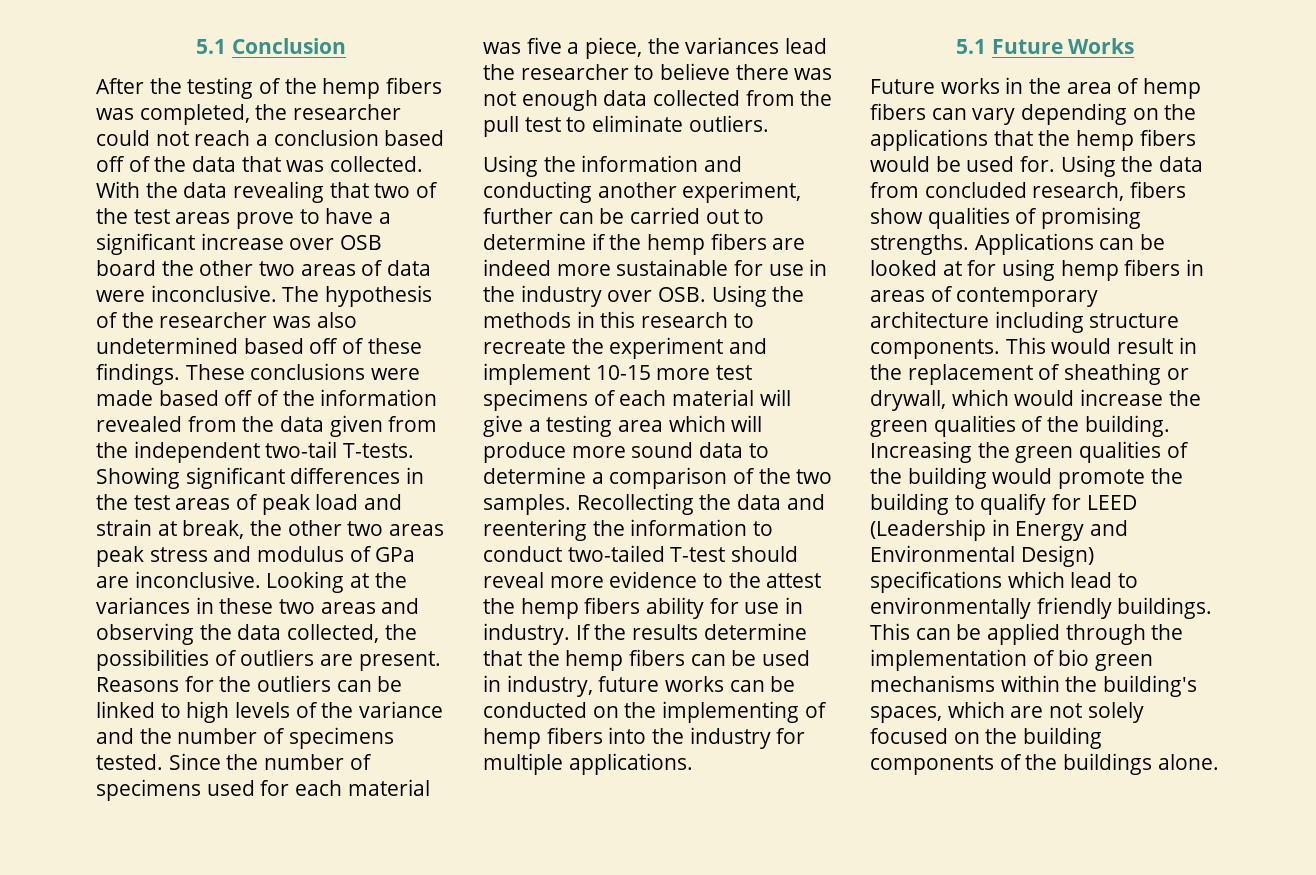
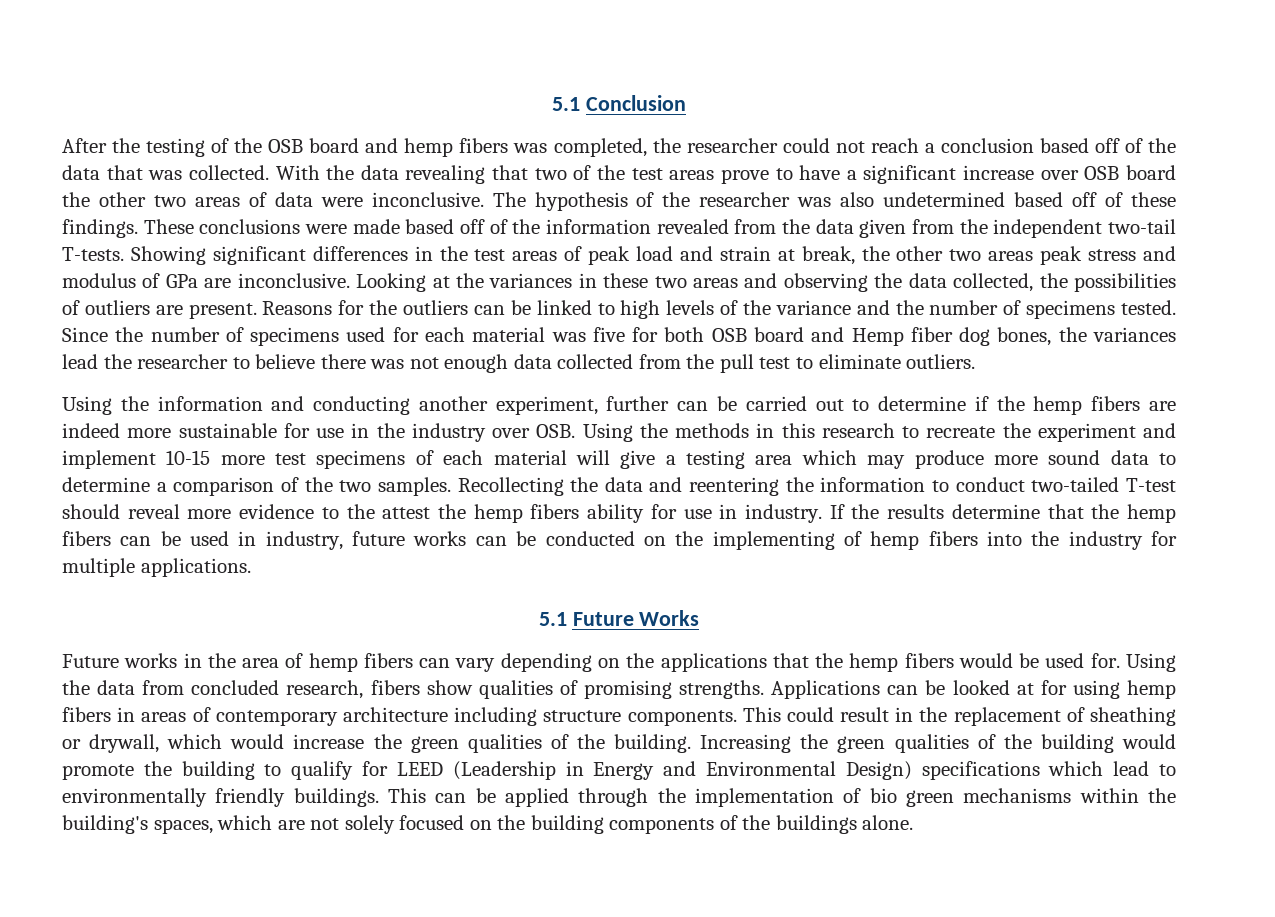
- After the testing of the hemp fibers was completed, the researcher could not reach a conclusion based off of the data that was collected.
+ After the testing of the OSB board and hemp fibers was completed, the researcher could not reach a conclusion based off of the data that was collected.
- Since the number of specimens used for each material was five a piece, the variances lead the researcher to believe there was not enough data collected from the pull test to eliminate outliers.
+ Since the number of specimens used for each material was five for both OSB board and Hemp fiber dog bones, the variances lead the researcher to believe there was not enough data collected from the pull test to eliminate outliers.
- Using the information and conducting another experiment, further can be carried out to determine if the hemp fibers are indeed more sustainable for use in the industry over OSB. Using the methods in this research to recreate the experiment and implement 10-15 more test specimens of each material will give a testing area which will produce more sound data to determine a comparison of the two samples.
+ Using the information and conducting another experiment, further can be carried out to determine if the hemp fibers are indeed more sustainable for use in the industry over OSB. Using the methods in this research to recreate the experiment and implement 10-15 more test specimens of each material will give a testing area which may produce more sound data to determine a comparison of the two samples.
- This would result in the replacement of sheathing or drywall, which would increase the green qualities of the building.
+ This could result in the replacement of sheathing or drywall, which would increase the green qualities of the building.

